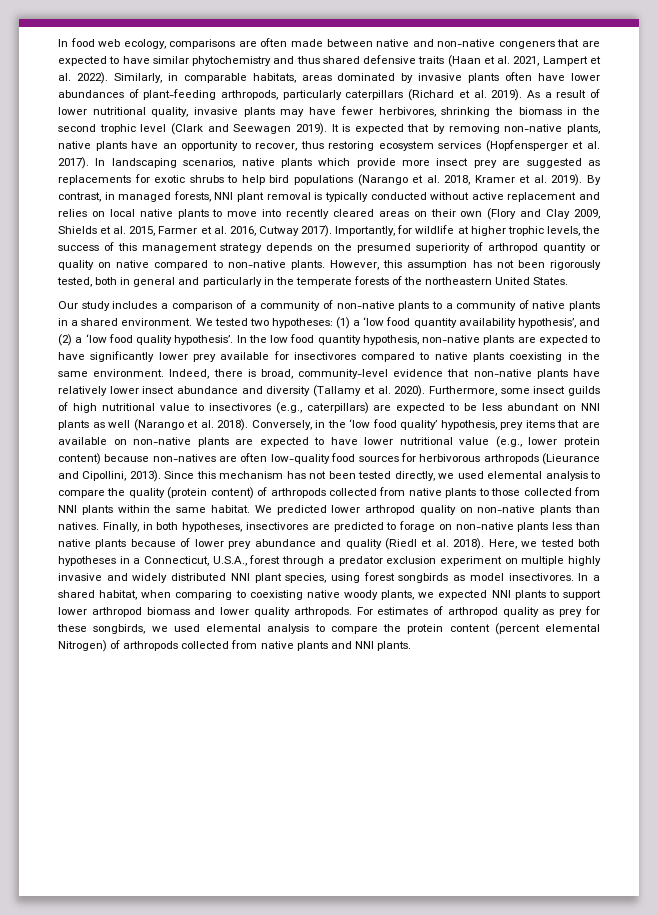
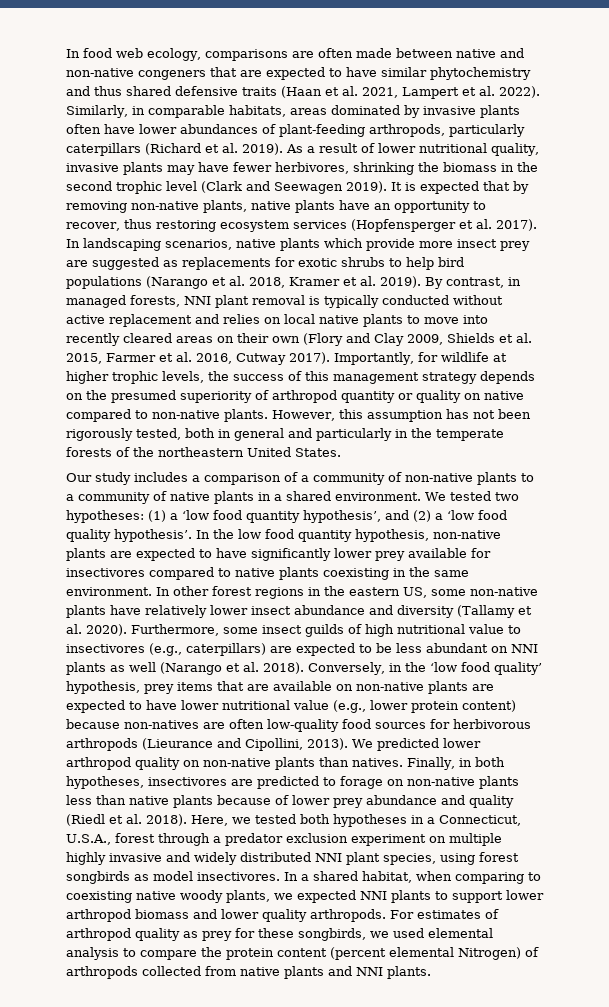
- We tested two hypotheses: (1) a ‘low food quantity availability hypothesis’, and (2) a ‘low food quality hypothesis’.
+ We tested two hypotheses: (1) a ‘low food quantity hypothesis’, and (2) a ‘low food quality hypothesis’.
- Indeed, there is broad, community-level evidence that non-native plants have relatively lower insect abundance and diversity (Tallamy et al. 2020).
+ In other forest regions in the eastern US, some non-native plants have relatively lower insect abundance and diversity (Tallamy et al. 2020).
- Since this mechanism has not been tested directly, we used elemental analysis to compare the quality (protein content) of arthropods collected from native plants to those collected from NNI plants within the same habitat.

